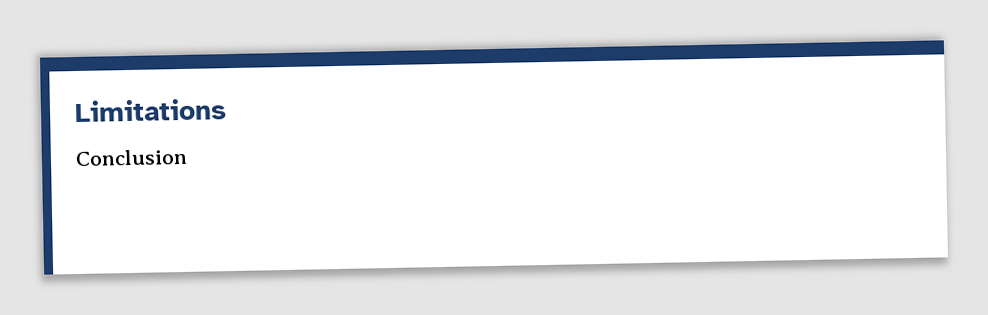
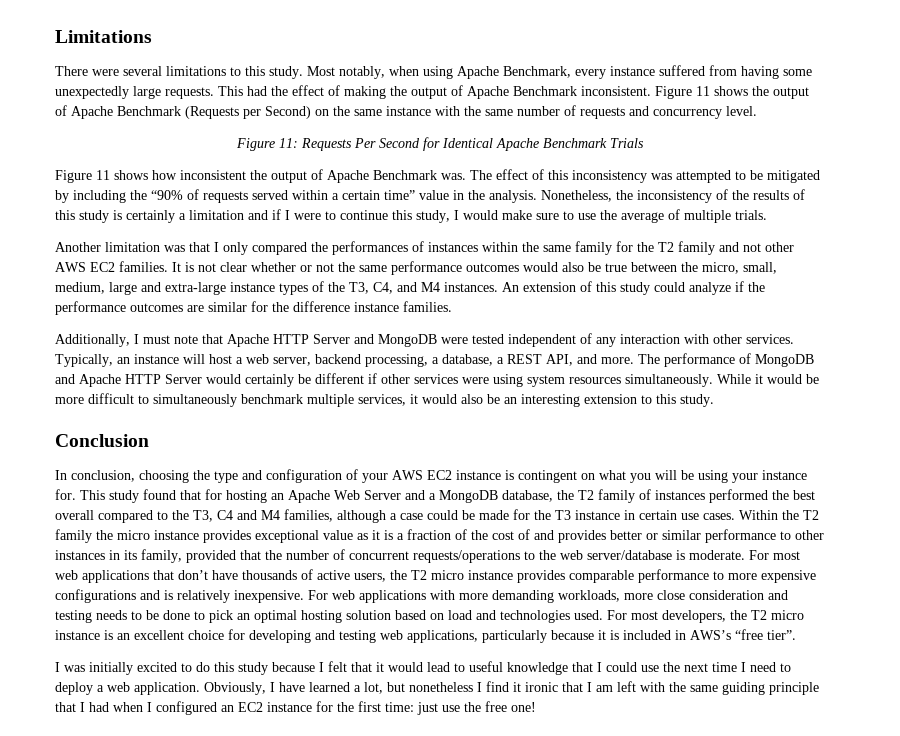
+ There were several limitations to this study. Most notably, when using Apache Benchmark, every instance suffered from having some unexpectedly large requests. This had the effect of making the output of Apache Benchmark inconsistent. Figure 11 shows the output of Apache Benchmark (Requests per Second) on the same instance with the same number of requests and concurrency level.
+ Figure 11: Requests Per Second for Identical Apache Benchmark Trials
+ Figure 11 shows how inconsistent the output of Apache Benchmark was. The effect of this inconsistency was attempted to be mitigated by including the “90% of requests served within a certain time” value in the analysis. Nonetheless, the inconsistency of the results of this study is certainly a limitation and if I were to continue this study, I would make sure to use the average of multiple trials.
+ Another limitation was that I only compared the performances of instances within the same family for the T2 family and not other AWS EC2 families. It is not clear whether or not the same performance outcomes would also be true between the micro, small, medium, large and extra-large instance types of the T3, C4, and M4 instances. An extension of this study could analyze if the performance outcomes are similar for the difference instance families.
+ Additionally, I must note that Apache HTTP Server and MongoDB were tested independent of any interaction with other services. Typically, an instance will host a web server, backend processing, a database, a REST API, and more. The performance of MongoDB and Apache HTTP Server would certainly be different if other services were using system resources simultaneously. While it would be more difficult to simultaneously benchmark multiple services, it would also be an interesting extension to this study.
  Conclusion
+ In conclusion, choosing the type and configuration of your AWS EC2 instance is contingent on what you will be using your instance for. This study found that for hosting an Apache Web Server and a MongoDB database, the T2 family of instances performed the best overall compared to the T3, C4 and M4 families, although a case could be made for the T3 instance in certain use cases. Within the T2 family the micro instance provides exceptional value as it is a fraction of the cost of and provides better or similar performance to other instances in its family, provided that the number of concurrent requests/operations to the web server/database is moderate. For most web applications that don’t have thousands of active users, the T2 micro instance provides comparable performance to more expensive configurations and is relatively inexpensive. For web applications with more demanding workloads, more close consideration and testing needs to be done to pick an optimal hosting solution based on load and technologies used. For most developers, the T2 micro instance is an excellent choice for developing and testing web applications, particularly because it is included in AWS’s “free tier”.
+ I was initially excited to do this study because I felt that it would lead to useful knowledge that I could use the next time I need to deploy a web application. Obviously, I have learned a lot, but nonetheless I find it ironic that I am left with the same guiding principle that I had when I configured an EC2 instance for the first time: just use the free one!

